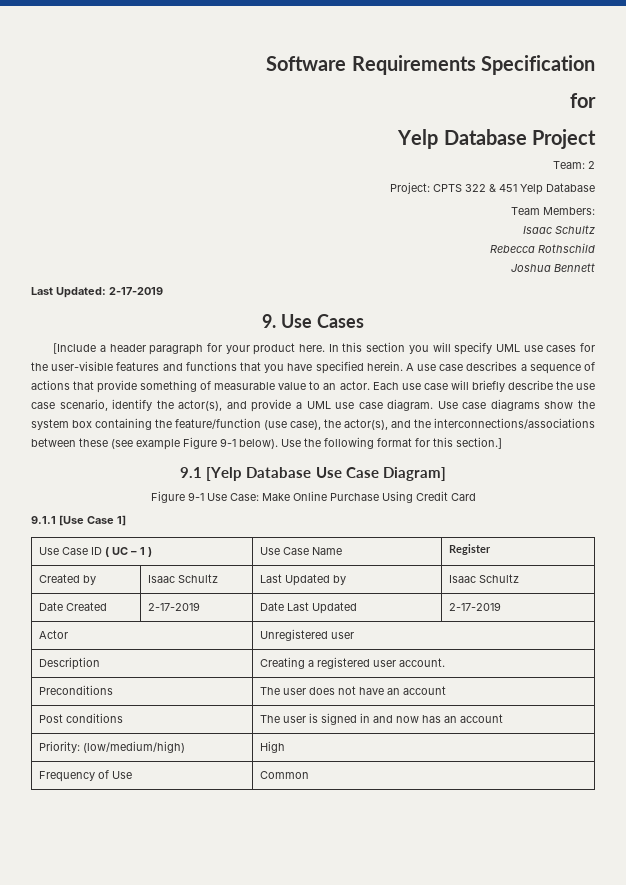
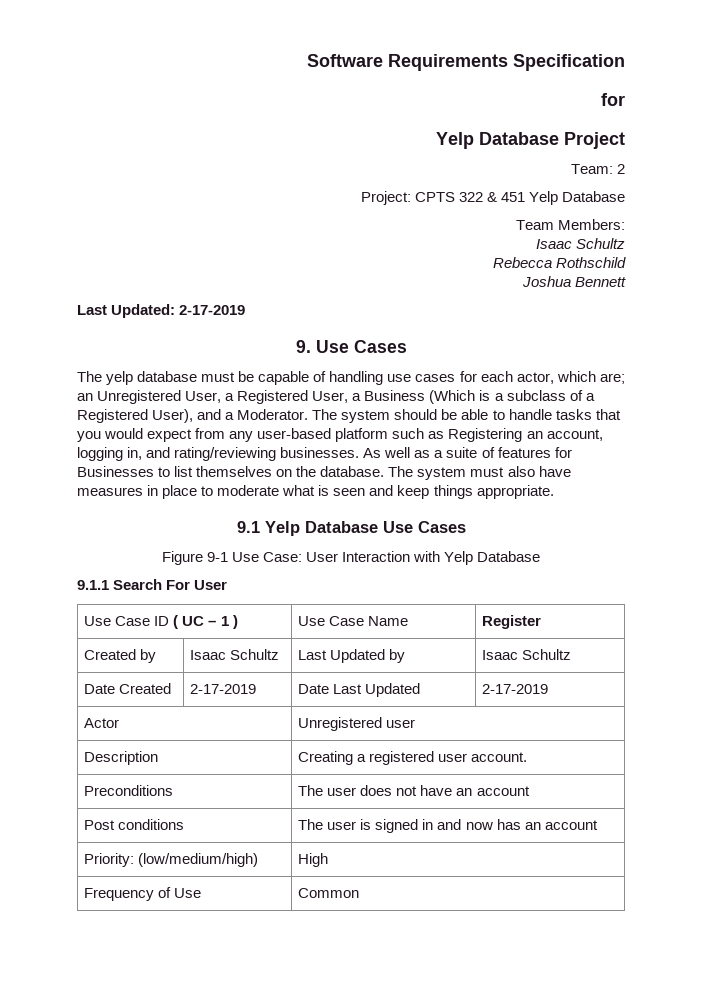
- [Include a header paragraph for your product here. In this section you will specify UML use cases for the user-visible features and functions that you have specified herein. A use case describes a sequence of actions that provide something of measurable value to an actor. Each use case will briefly describe the use case scenario, identify the actor(s), and provide a UML use case diagram. Use case diagrams show the system box containing the feature/function (use case), the actor(s), and the interconnections/associations between these (see example Figure 9-1 below). Use the following format for this section.]
+ The yelp database must be capable of handling use cases for each actor, which are; an Unregistered User, a Registered User, a Business (Which is a subclass of a Registered User), and a Moderator. The system should be able to handle tasks that you would expect from any user-based platform such as Registering an account, logging in, and rating/reviewing businesses. As well as a suite of features for Businesses to list themselves on the database. The system must also have measures in place to moderate what is seen and keep things appropriate.
- 9.1 [Yelp Database Use Case Diagram]
+ 9.1 Yelp Database Use Cases
- Figure 9-1 Use Case: Make Online Purchase Using Credit Card
- 9.1.1 [Use Case 1]
+ Figure 9-1 Use Case: User Interaction with Yelp Database
+ 9.1.1 Search For User

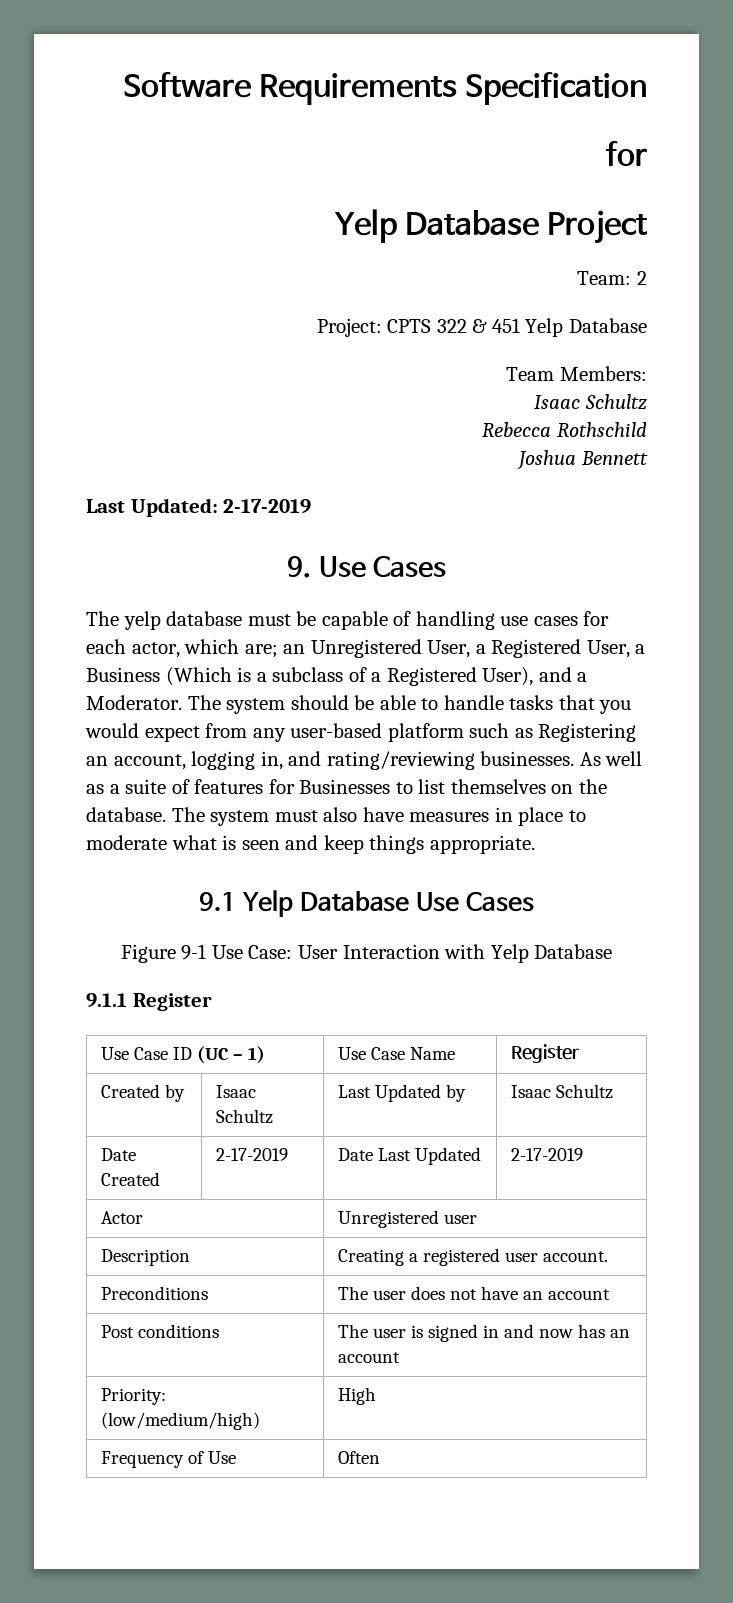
- 9.1.1 Search For User
+ 9.1.1 Register
- Use Case ID ( UC – 1 ) | Use Case Name | Register
+ Use Case ID (UC – 1) | Use Case Name | Register
- Frequency of Use | Common
+ Frequency of Use | Often

